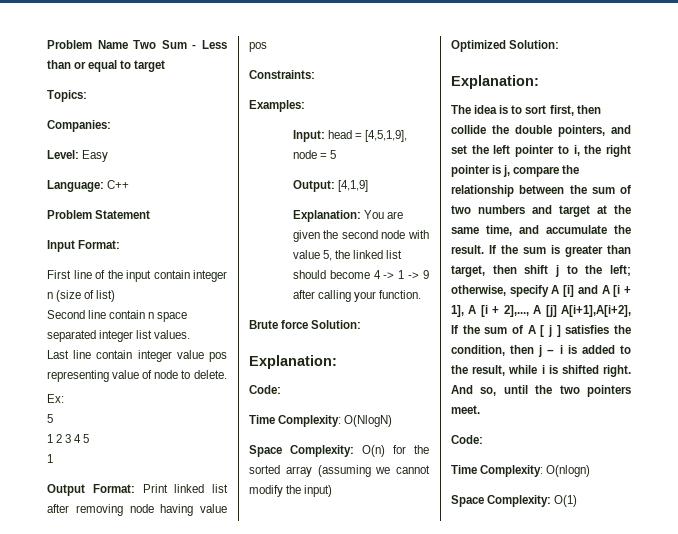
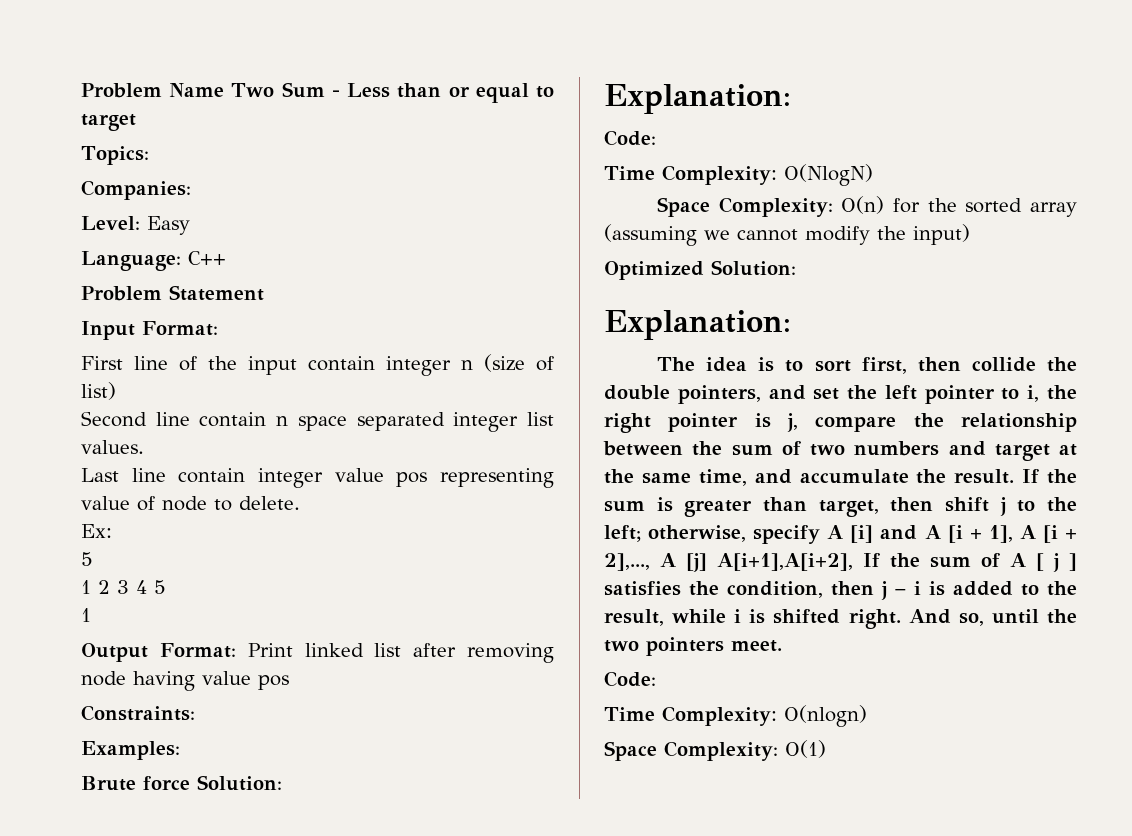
- Input: head = [4,5,1,9], node = 5
- Output: [4,1,9]
- Explanation: You are given the second node with value 5, the linked list should become 4 -> 1 -> 9 after calling your function.

